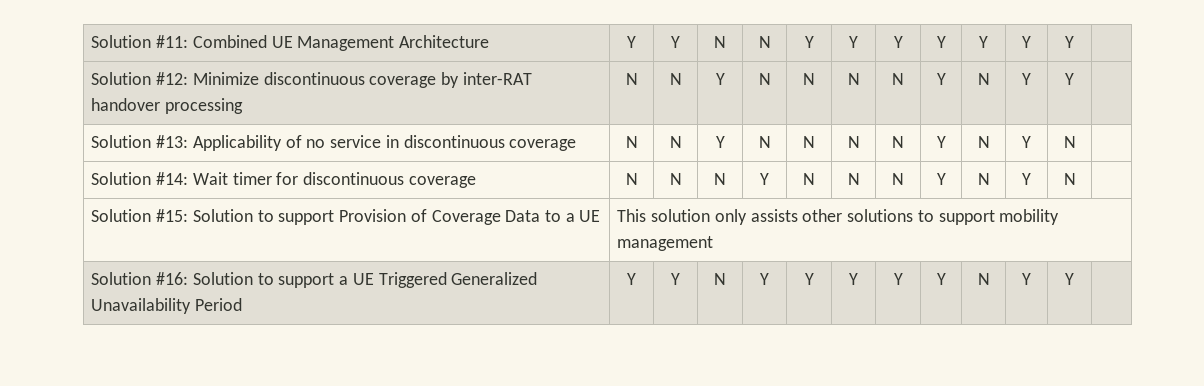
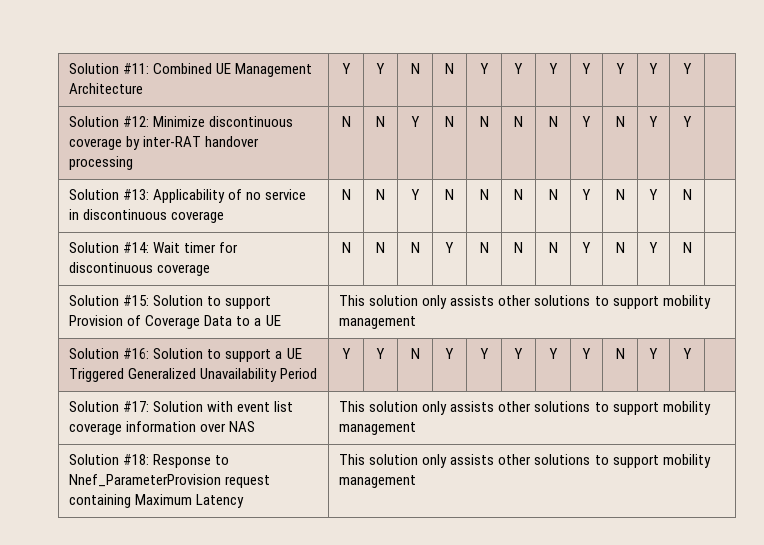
+ Solution #17: Solution with event list coverage information over NAS | This solution only assists other solutions to support mobility management
+ Solution #18: Response to Nnef_ParameterProvision request containing Maximum Latency | This solution only assists other solutions to support mobility management

